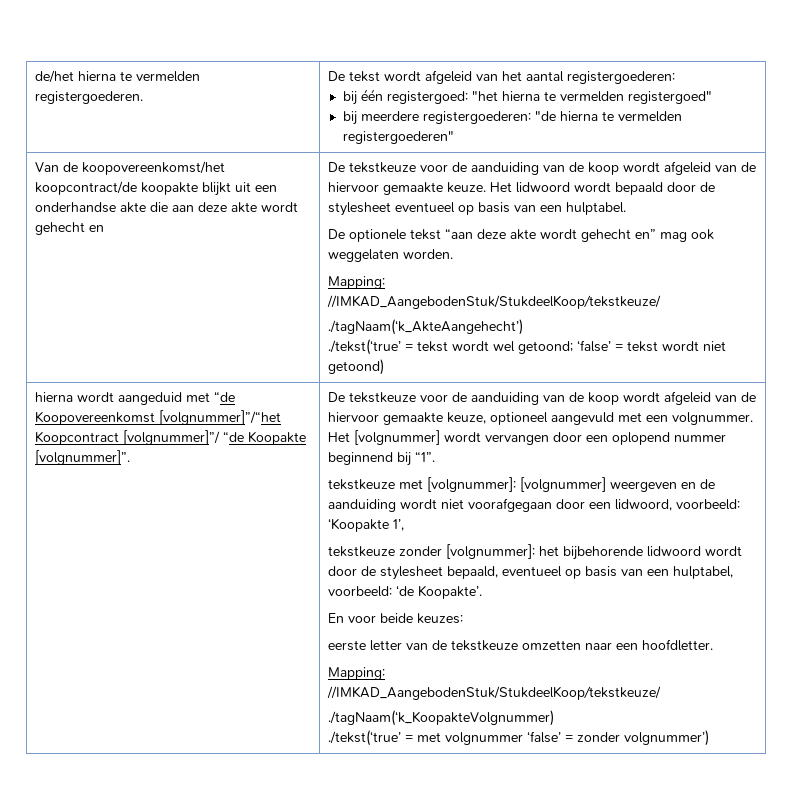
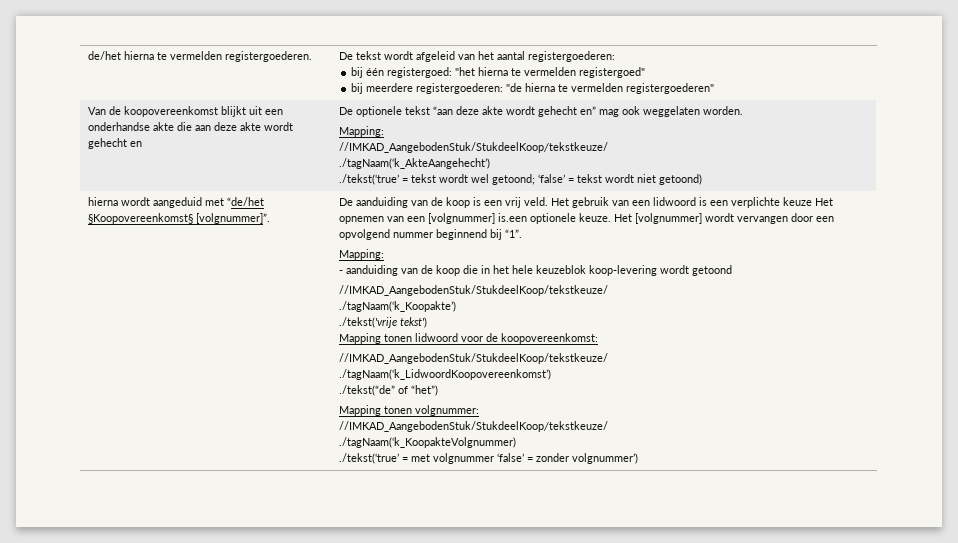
- Van de koopovereenkomst/het koopcontract/de koopakte blijkt uit een onderhandse akte die aan deze akte wordt gehecht en
+ Van de koopovereenkomst blijkt uit een onderhandse akte die aan deze akte wordt gehecht en
- De tekstkeuze voor de aanduiding van de koop wordt afgeleid van de hiervoor gemaakte keuze. Het lidwoord wordt bepaald door de stylesheet eventueel op basis van een hulptabel.
- hierna wordt aangeduid met “de Koopovereenkomst [volgnummer]”/“het Koopcontract [volgnummer]”/ “de Koopakte [volgnummer]”.
+ hierna wordt aangeduid met “de/het §Koopovereenkomst§ [volgnummer]”.
- De tekstkeuze voor de aanduiding van de koop wordt afgeleid van de hiervoor gemaakte keuze, optioneel aangevuld met een volgnummer.
+ De aanduiding van de koop is een vrij veld. Het gebruik van een lidwoord is een verplichte keuze Het opnemen van een [volgnummer] is.een optionele keuze.
- Het [volgnummer] wordt vervangen door een oplopend nummer beginnend bij “1”.
- tekstkeuze met [volgnummer]: [volgnummer] weergeven en de aanduiding wordt niet voorafgegaan door een lidwoord, voorbeeld: ‘Koopakte 1’,
- tekstkeuze zonder [volgnummer]: het bijbehorende lidwoord wordt door de stylesheet bepaald, eventueel op basis van een hulptabel, voorbeeld: ‘de Koopakte’.
- En voor beide keuzes:
- eerste letter van de tekstkeuze omzetten naar een hoofdletter.
+ Het [volgnummer] wordt vervangen door een opvolgend nummer beginnend bij “1”.
  Mapping:
+ - aanduiding van de koop die in het hele keuzeblok koop-levering wordt getoond
+ //IMKAD_AangebodenStuk/StukdeelKoop/tekstkeuze/
+ ./tagNaam(‘k_Koopakte’)
+ ./tekst('vrije tekst')
+ Mapping tonen lidwoord voor de koopovereenkomst:
+ //IMKAD_AangebodenStuk/StukdeelKoop/tekstkeuze/
+ ./tagNaam(‘k_LidwoordKoopovereenkomst’)
+ ./tekst(“de” of “het”)
+ Mapping tonen volgnummer:

